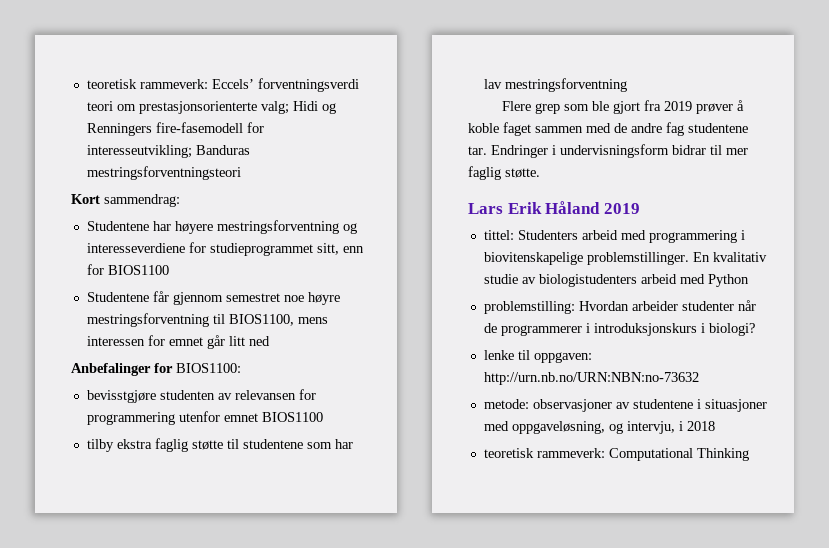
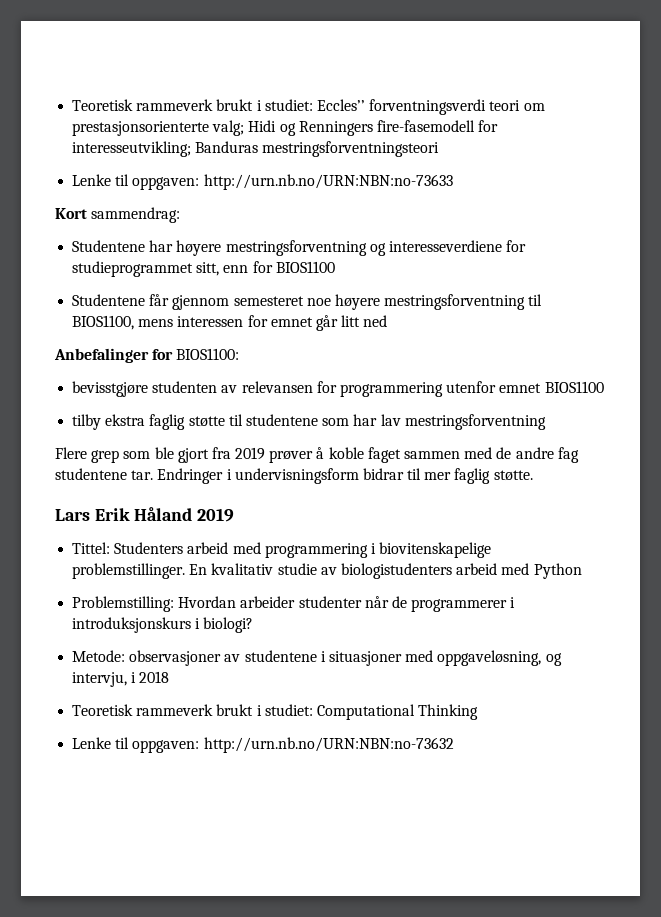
- teoretisk rammeverk: Eccels’ forventningsverdi teori om prestasjonsorienterte valg; Hidi og Renningers fire-fasemodell for interesseutvikling; Banduras mestringsforventningsteori
+ Teoretisk rammeverk brukt i studiet: Eccles’’ forventningsverdi teori om prestasjonsorienterte valg; Hidi og Renningers fire-fasemodell for interesseutvikling; Banduras mestringsforventningsteori
+ Lenke til oppgaven: http://urn.nb.no/URN:NBN:no-73633
- Studentene får gjennom semestret noe høyre mestringsforventning til BIOS1100, mens interessen for emnet går litt ned
+ Studentene får gjennom semesteret noe høyere mestringsforventning til BIOS1100, mens interessen for emnet går litt ned
- tittel: Studenters arbeid med programmering i biovitenskapelige problemstillinger.
+ Tittel: Studenters arbeid med programmering i biovitenskapelige problemstillinger.
- problemstilling: Hvordan arbeider studenter når de programmerer i introduksjonskurs i biologi?
+ Problemstilling: Hvordan arbeider studenter når de programmerer i introduksjonskurs i biologi?
- lenke til oppgaven: http://urn.nb.no/URN:NBN:no-73632
- metode: observasjoner av studentene i situasjoner med oppgaveløsning, og intervju, i 2018
+ Metode: observasjoner av studentene i situasjoner med oppgaveløsning, og intervju, i 2018
- teoretisk rammeverk: Computational Thinking
+ Teoretisk rammeverk brukt i studiet: Computational Thinking
+ Lenke til oppgaven: http://urn.nb.no/URN:NBN:no-73632

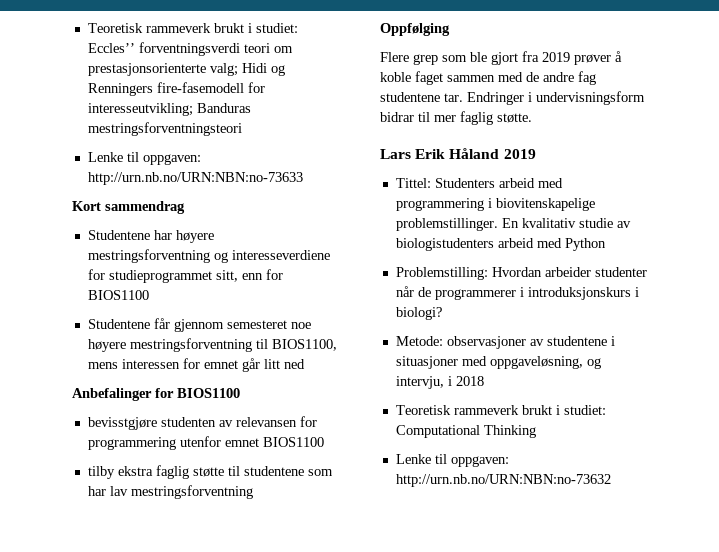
- Kort sammendrag:
+ Kort sammendrag
- Anbefalinger for BIOS1100:
+ Anbefalinger for BIOS1100
+ Oppfølging

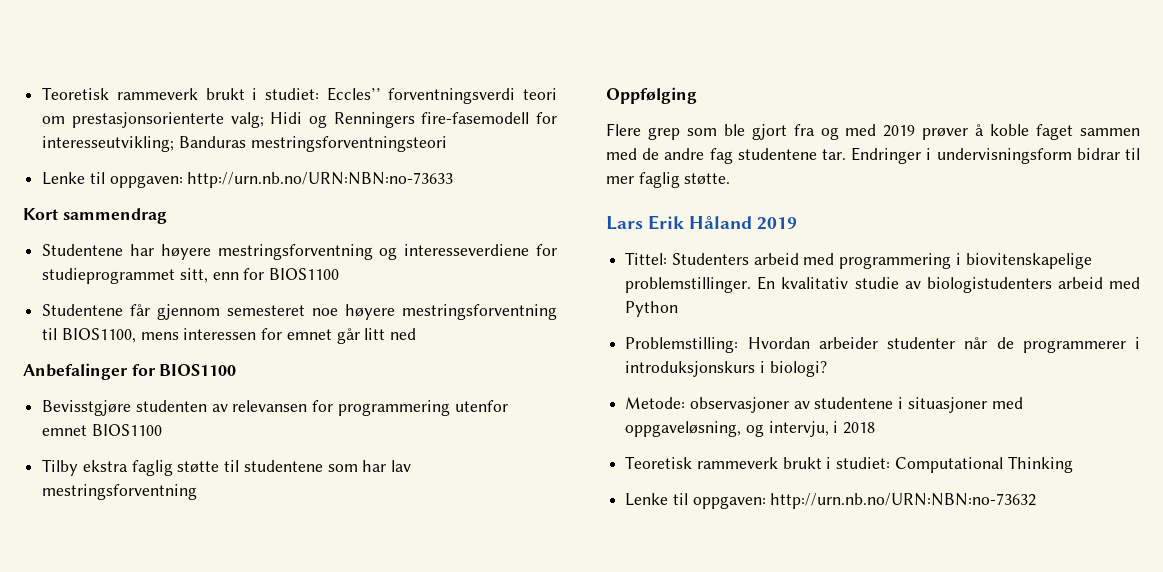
- bevisstgjøre studenten av relevansen for programmering utenfor emnet BIOS1100
+ Bevisstgjøre studenten av relevansen for programmering utenfor emnet BIOS1100
- tilby ekstra faglig støtte til studentene som har lav mestringsforventning
+ Tilby ekstra faglig støtte til studentene som har lav mestringsforventning
- Flere grep som ble gjort fra 2019 prøver å koble faget sammen med de andre fag studentene tar.
+ Flere grep som ble gjort fra og med 2019 prøver å koble faget sammen med de andre fag studentene tar.

